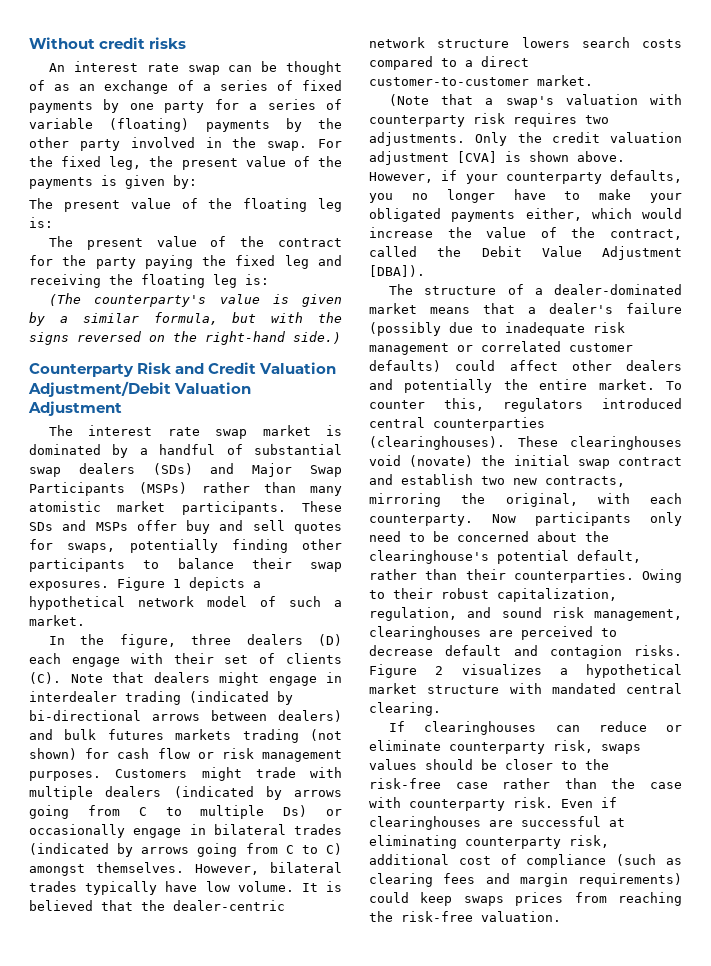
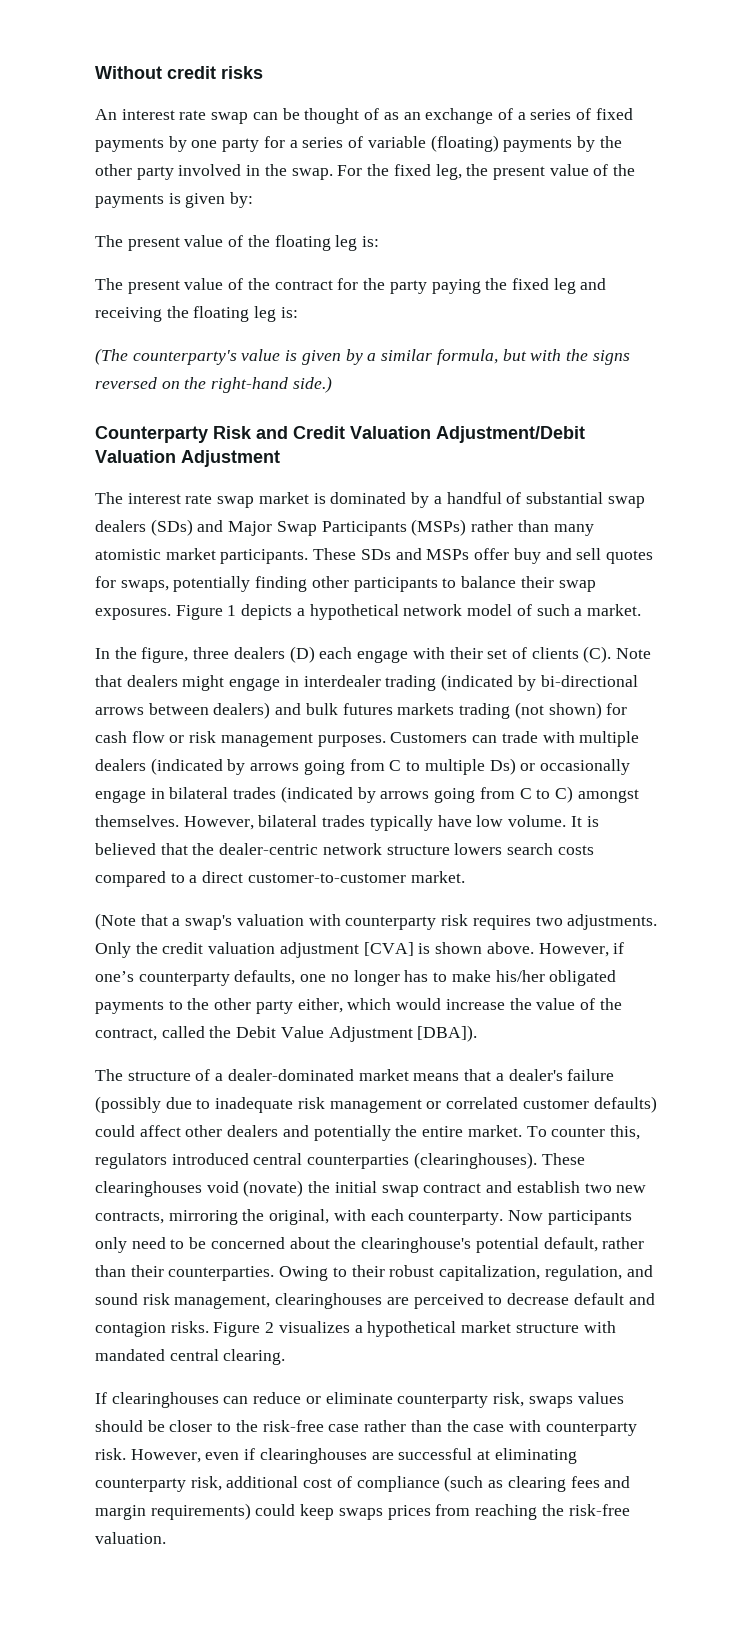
- Customers might trade with multiple dealers (indicated by arrows going from C to multiple Ds) or occasionally engage in bilateral trades (indicated by arrows going from C to C) amongst themselves.
+ Customers can trade with multiple dealers (indicated by arrows going from C to multiple Ds) or occasionally engage in bilateral trades (indicated by arrows going from C to C) amongst themselves.
- However, if your counterparty defaults, you no longer have to make your obligated payments either, which would increase the value of the contract, called the Debit Value Adjustment [DBA]).
+ However, if one’s counterparty defaults, one no longer has to make his/her obligated payments to the other party either, which would increase the value of the contract, called the Debit Value Adjustment [DBA]).
- Even if clearinghouses are successful at eliminating counterparty risk, additional cost of compliance (such as clearing fees and margin requirements) could keep swaps prices from reaching the risk-free valuation.
+ However, even if clearinghouses are successful at eliminating counterparty risk, additional cost of compliance (such as clearing fees and margin requirements) could keep swaps prices from reaching the risk-free valuation.

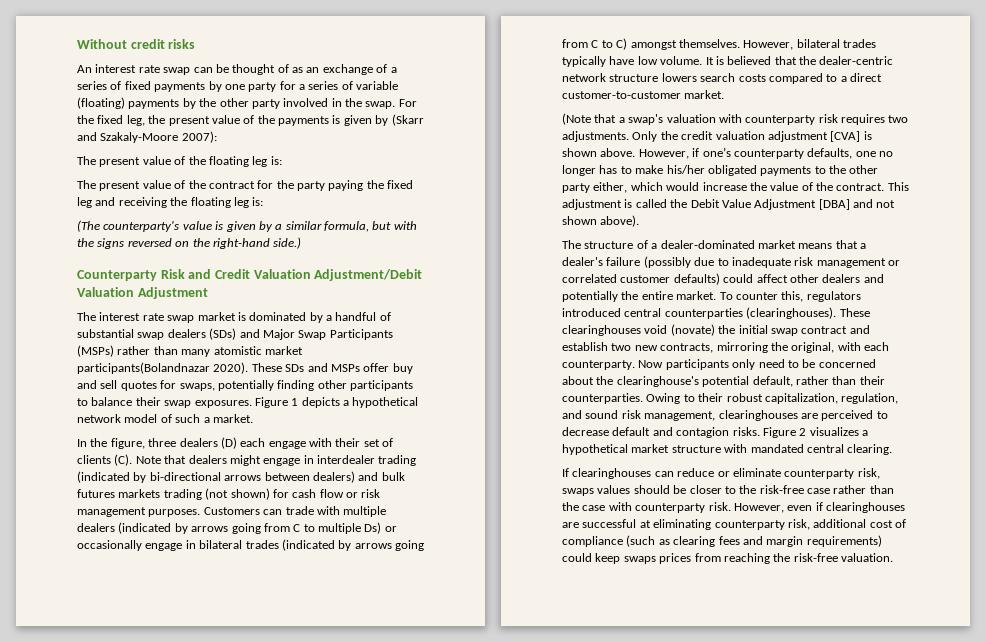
- For the fixed leg, the present value of the payments is given by:
+ For the fixed leg, the present value of the payments is given by (Skarr and Szakaly-Moore 2007):
- The interest rate swap market is dominated by a handful of substantial swap dealers (SDs) and Major Swap Participants (MSPs) rather than many atomistic market participants.
+ The interest rate swap market is dominated by a handful of substantial swap dealers (SDs) and Major Swap Participants (MSPs) rather than many atomistic market participants(Bolandnazar 2020).
- However, if one’s counterparty defaults, one no longer has to make his/her obligated payments to the other party either, which would increase the value of the contract, called the Debit Value Adjustment [DBA]).
+ However, if one’s counterparty defaults, one no longer has to make his/her obligated payments to the other party either, which would increase the value of the contract. This adjustment is called the Debit Value Adjustment [DBA] and not shown above).

